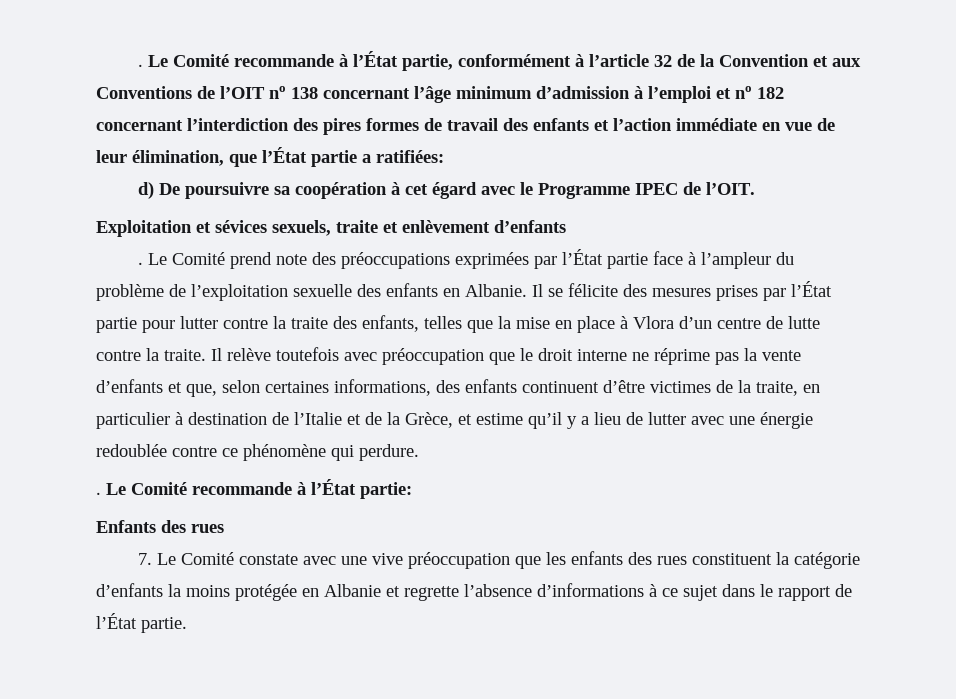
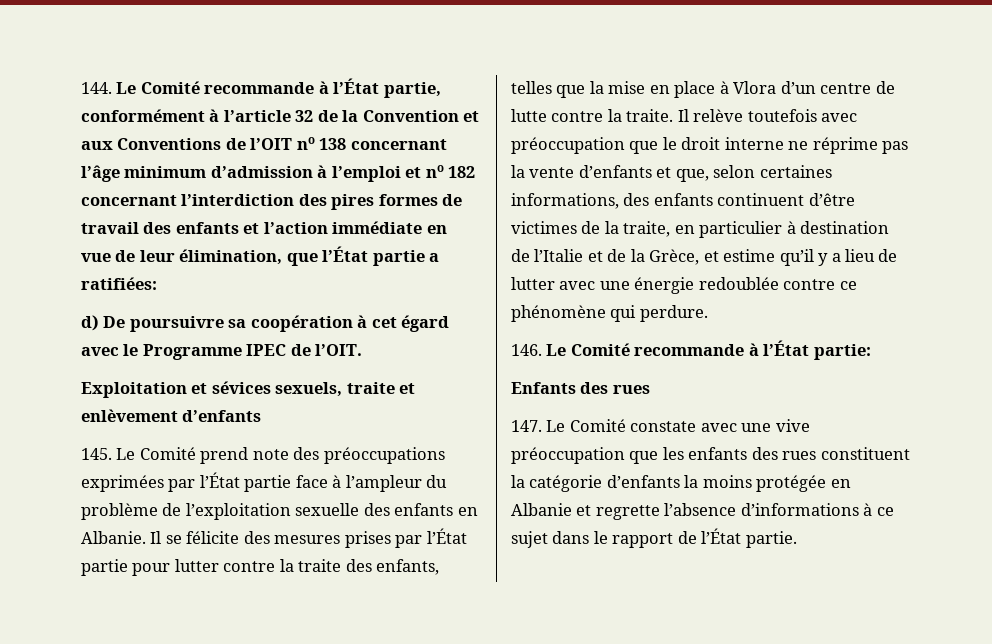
- . Le Comité recommande à l’État partie, conformément à l’article 32 de la Convention et aux Conventions de l’OIT no 138 concernant l’âge minimum d’admission à l’emploi et no 182 concernant l’interdiction des pires formes de travail des enfants et l’action immédiate en vue de leur élimination, que l’État partie a ratifiées:
+ 144. Le Comité recommande à l’État partie, conformément à l’article 32 de la Convention et aux Conventions de l’OIT no 138 concernant l’âge minimum d’admission à l’emploi et no 182 concernant l’interdiction des pires formes de travail des enfants et l’action immédiate en vue de leur élimination, que l’État partie a ratifiées:
- . Le Comité prend note des préoccupations exprimées par l’État partie face à l’ampleur du problème de l’exploitation sexuelle des enfants en Albanie.
+ 145. Le Comité prend note des préoccupations exprimées par l’État partie face à l’ampleur du problème de l’exploitation sexuelle des enfants en Albanie.
- . Le Comité recommande à l’État partie:
+ 146. Le Comité recommande à l’État partie:
- 7. Le Comité constate avec une vive préoccupation que les enfants des rues constituent la catégorie d’enfants la moins protégée en Albanie et regrette l’absence d’informations à ce sujet dans le rapport de l’État partie.
+ 147. Le Comité constate avec une vive préoccupation que les enfants des rues constituent la catégorie d’enfants la moins protégée en Albanie et regrette l’absence d’informations à ce sujet dans le rapport de l’État partie.

